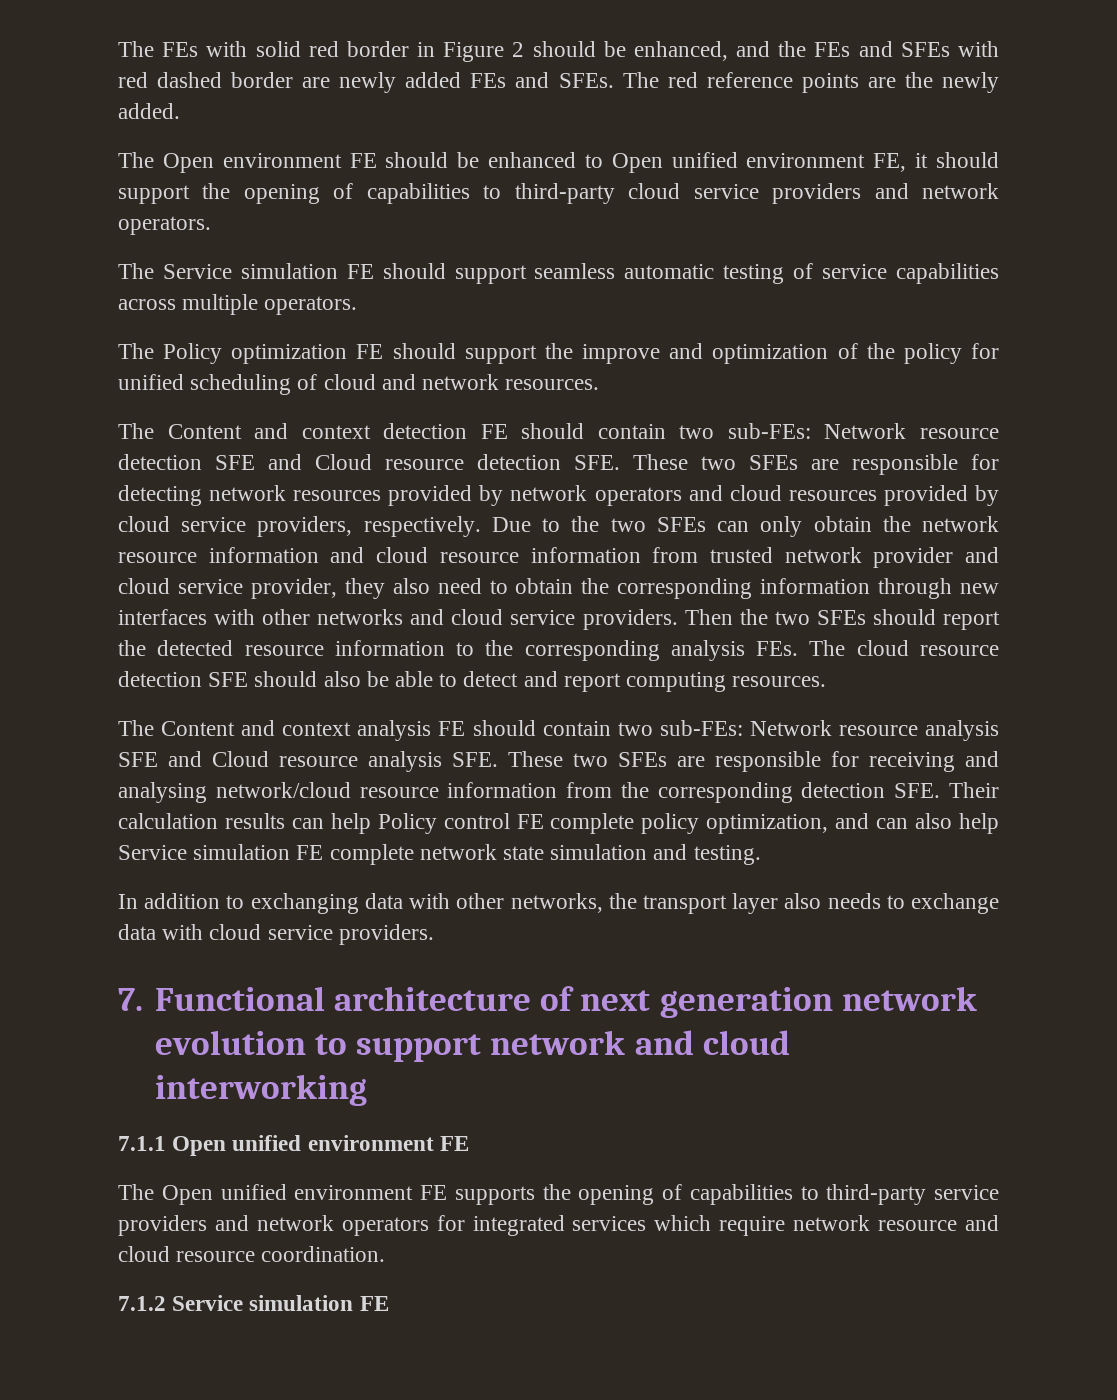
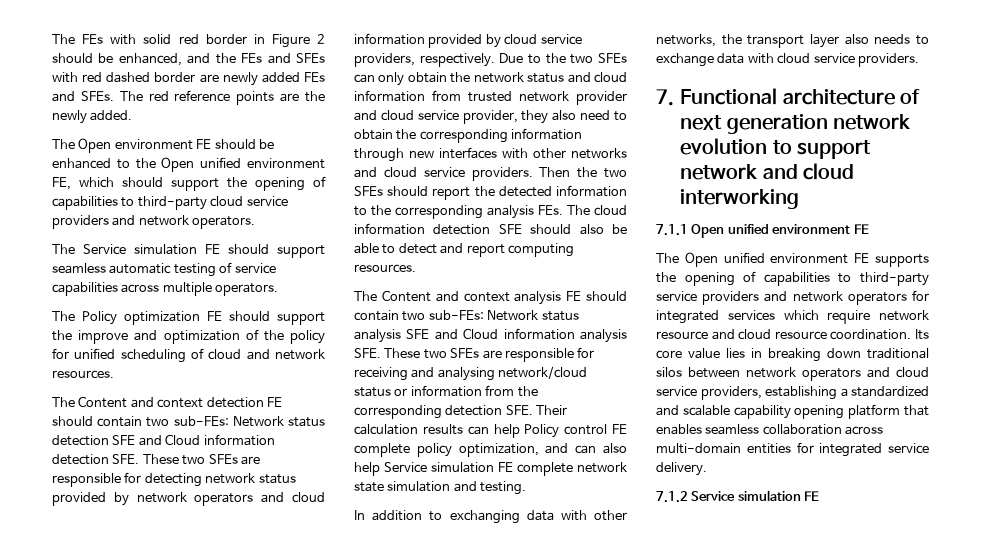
- The Open environment FE should be enhanced to Open unified environment FE, it should support the opening of capabilities to third-party cloud service providers and network operators.
+ The Open environment FE should be enhanced to the Open unified environment FE, which should support the opening of capabilities to third-party cloud service providers and network operators.
- The Content and context detection FE should contain two sub-FEs: Network resource detection SFE and Cloud resource detection SFE. These two SFEs are responsible for detecting network resources provided by network operators and cloud resources provided by cloud service providers, respectively.
+ The Content and context detection FE should contain two sub-FEs: Network status detection SFE and Cloud information detection SFE. These two SFEs are responsible for detecting network status provided by network operators and cloud information provided by cloud service providers, respectively.
- Due to the two SFEs can only obtain the network resource information and cloud resource information from trusted network provider and cloud service provider, they also need to obtain the corresponding information through new interfaces with other networks and cloud service providers.
+ Due to the two SFEs can only obtain the network status and cloud information from trusted network provider and cloud service provider, they also need to obtain the corresponding information through new interfaces with other networks and cloud service providers.
- Then the two SFEs should report the detected resource information to the corresponding analysis FEs. The cloud resource detection SFE should also be able to detect and report computing resources.
+ Then the two SFEs should report the detected information to the corresponding analysis FEs. The cloud information detection SFE should also be able to detect and report computing resources.
- The Content and context analysis FE should contain two sub-FEs: Network resource analysis SFE and Cloud resource analysis SFE. These two SFEs are responsible for receiving and analysing network/cloud resource information from the corresponding detection SFE. Their calculation results can help Policy control FE complete policy optimization, and can also help Service simulation FE complete network state simulation and testing.
+ The Content and context analysis FE should contain two sub-FEs: Network status analysis SFE and Cloud information analysis SFE. These two SFEs are responsible for receiving and analysing network/cloud status or information from the corresponding detection SFE. Their calculation results can help Policy control FE complete policy optimization, and can also help Service simulation FE complete network state simulation and testing.
+ Its core value lies in breaking down traditional silos between network operators and cloud service providers, establishing a standardized and scalable capability opening platform that enables seamless collaboration across multi-domain entities for integrated service delivery.

